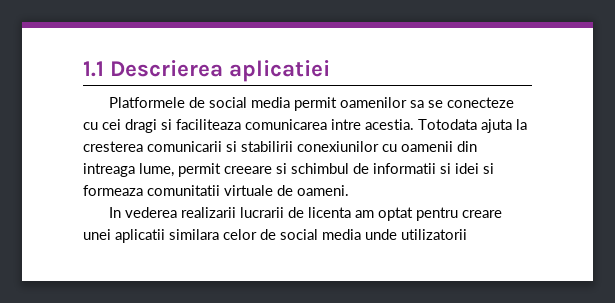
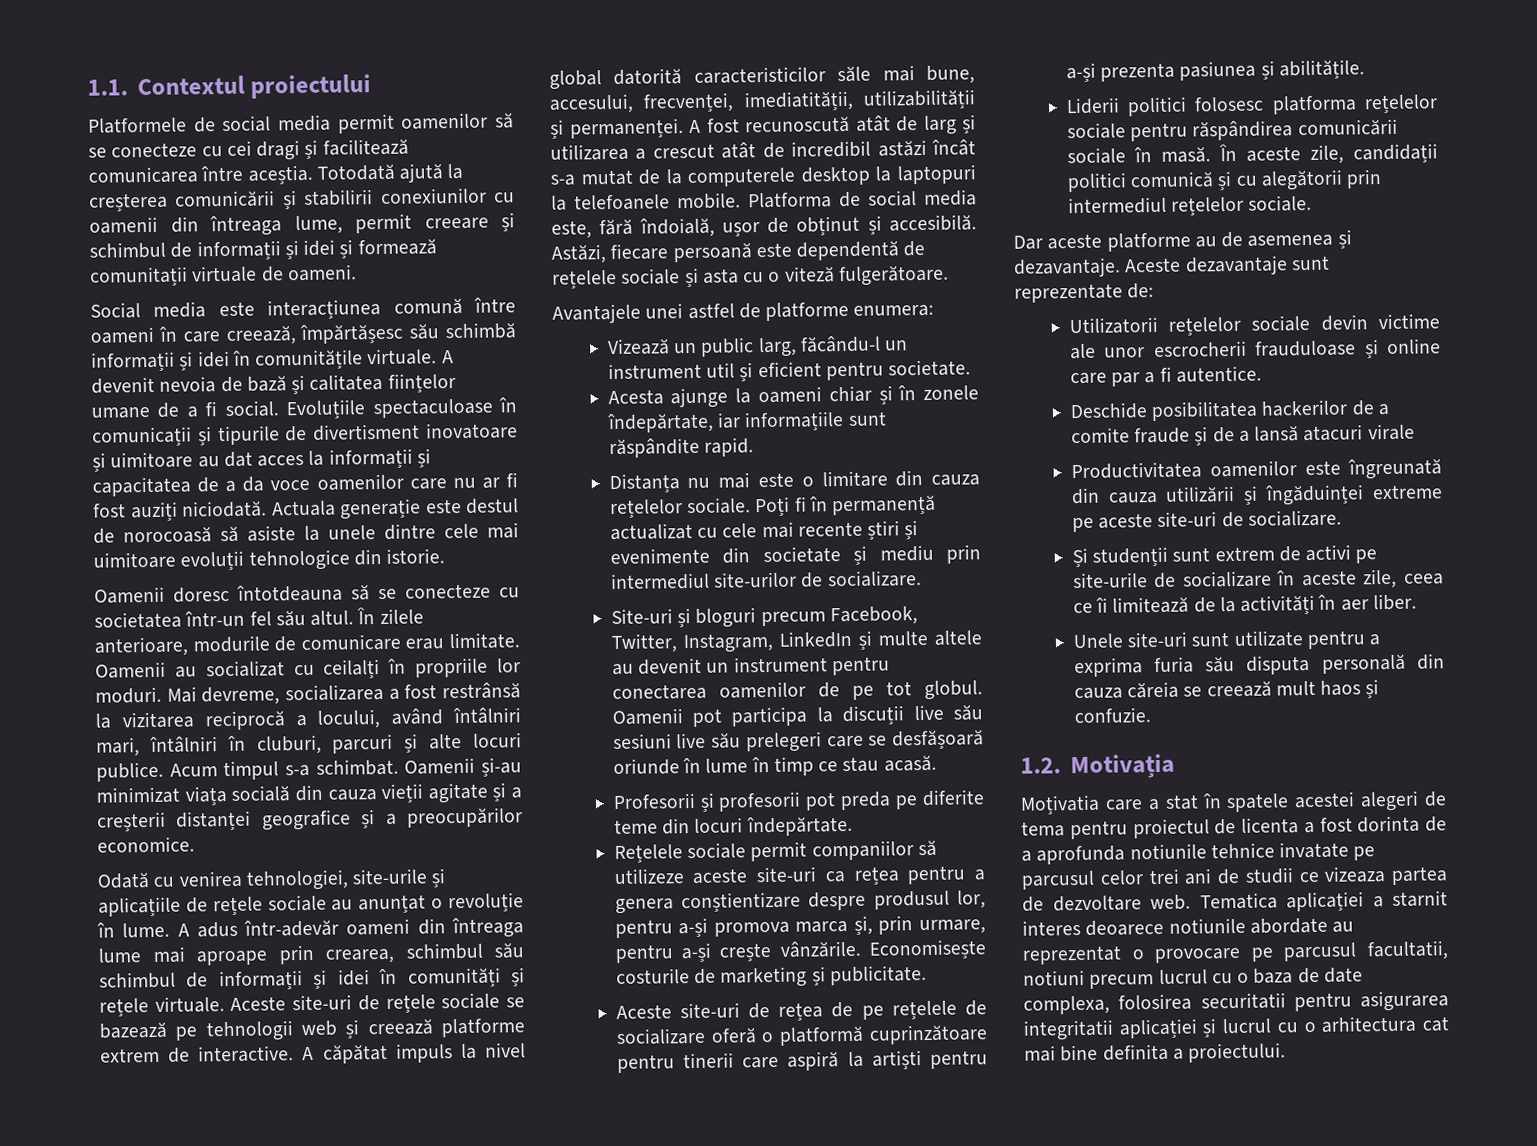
- 1.1 Descrierea aplicatiei
+ 1.1. Contextul proiectului
- Platformele de social media permit oamenilor sa se conecteze cu cei dragi si faciliteaza comunicarea intre acestia. Totodata ajuta la cresterea comunicarii si stabilirii conexiunilor cu oamenii din intreaga lume, permit creeare si schimbul de informatii si idei si formeaza comunitatii virtuale de oameni.
- In vederea realizarii lucrarii de licenta am optat pentru creare unei aplicatii similara celor de social media unde utilizatorii
+ Platformele de social media permit oamenilor să se conecteze cu cei dragi și facilitează comunicarea între aceștia. Totodată ajută la creșterea comunicării și stabilirii conexiunilor cu oamenii din întreaga lume, permit creeare și schimbul de informații și idei și formează comunitații virtuale de oameni.
+ Social media este interacțiunea comună între oameni în care creează, împărtășesc său schimbă informații și idei în comunitățile virtuale. A devenit nevoia de bază și calitatea ființelor umane de a fi social. Evoluțiile spectaculoase în comunicații și tipurile de divertisment inovatoare și uimitoare au dat acces la informații și capacitatea de a da voce oamenilor care nu ar fi fost auziți niciodată. Actuala generație este destul de norocoasă să asiste la unele dintre cele mai uimitoare evoluții tehnologice din istorie.
+ Oamenii doresc întotdeauna să se conecteze cu societatea într-un fel său altul. În zilele anterioare, modurile de comunicare erau limitate. Oamenii au socializat cu ceilalți în propriile lor moduri. Mai devreme, socializarea a fost restrânsă la vizitarea reciprocă a locului, având întâlniri mari, întâlniri în cluburi, parcuri și alte locuri publice. Acum timpul s-a schimbat. Oamenii și-au minimizat viața socială din cauza vieții agitate și a creșterii distanței geografice și a preocupărilor economice.
+ Odată cu venirea tehnologiei, site-urile și aplicațiile de rețele sociale au anunțat o revoluție în lume. A adus într-adevăr oameni din întreaga lume mai aproape prin crearea, schimbul său schimbul de informații și idei în comunități și rețele virtuale. Aceste site-uri de rețele sociale se bazează pe tehnologii web și creează platforme extrem de interactive. A căpătat impuls la nivel global datorită caracteristicilor săle mai bune, accesului, frecvenței, imediatității, utilizabilității și permanenței. A fost recunoscută atât de larg și utilizarea a crescut atât de incredibil astăzi încât s-a mutat de la computerele desktop la laptopuri la telefoanele mobile. Platforma de social media este, fără îndoială, ușor de obținut și accesibilă. Astăzi, fiecare persoană este dependentă de rețelele sociale și asta cu o viteză fulgerătoare.
+ Avantajele unei astfel de platforme enumera:
+ Vizează un public larg, făcându-l un instrument util și eficient pentru societate.
+ Acesta ajunge la oameni chiar și în zonele îndepărtate, iar informațiile sunt răspândite rapid.
+ Distanța nu mai este o limitare din cauza rețelelor sociale. Poți fi în permanență actualizat cu cele mai recente știri și evenimente din societate și mediu prin intermediul site-urilor de socializare.
+ Site-uri și bloguri precum Facebook, Twitter, Instagram, LinkedIn și multe altele au devenit un instrument pentru conectarea oamenilor de pe tot globul. Oamenii pot participa la discuții live său sesiuni live său prelegeri care se desfășoară oriunde în lume în timp ce stau acasă.
+ Profesorii și profesorii pot preda pe diferite teme din locuri îndepărtate.
+ Rețelele sociale permit companiilor să utilizeze aceste site-uri ca rețea pentru a genera conștientizare despre produsul lor, pentru a-și promova marca și, prin urmare, pentru a-și crește vânzările. Economisește costurile de marketing și publicitate.
+ Aceste site-uri de rețea de pe rețelele de socializare oferă o platformă cuprinzătoare pentru tinerii care aspiră la artiști pentru a-și prezenta pasiunea și abilitățile.
+ Liderii politici folosesc platforma rețelelor sociale pentru răspândirea comunicării sociale în masă. În aceste zile, candidații politici comunică și cu alegătorii prin intermediul rețelelor sociale.
+ Dar aceste platforme au de asemenea și dezavantaje. Aceste dezavantaje sunt reprezentate de:
+ Utilizatorii rețelelor sociale devin victime ale unor escrocherii frauduloase și online care par a fi autentice.
+ Deschide posibilitatea hackerilor de a comite fraude și de a lansă atacuri virale
+ Productivitatea oamenilor este îngreunată din cauza utilizării și îngăduinței extreme pe aceste site-uri de socializare.
+ Și studenții sunt extrem de activi pe site-urile de socializare în aceste zile, ceea ce îi limitează de la activități în aer liber.
+ Unele site-uri sunt utilizate pentru a exprima furia său disputa personală din cauza căreia se creează mult haos și confuzie.
+ 1.2. Motivația
+ Moțivatia care a stat în spatele acestei alegeri de tema pentru proiectul de licenta a fost dorinta de a aprofunda notiunile tehnice invatate pe parcusul celor trei ani de studii ce vizeaza partea de dezvoltare web. Tematica aplicației a starnit interes deoarece notiunile abordate au reprezentat o provocare pe parcusul facultatii, notiuni precum lucrul cu o baza de date complexa, folosirea securitatii pentru asigurarea integritatii aplicației și lucrul cu o arhitectura cat mai bine definita a proiectului.

